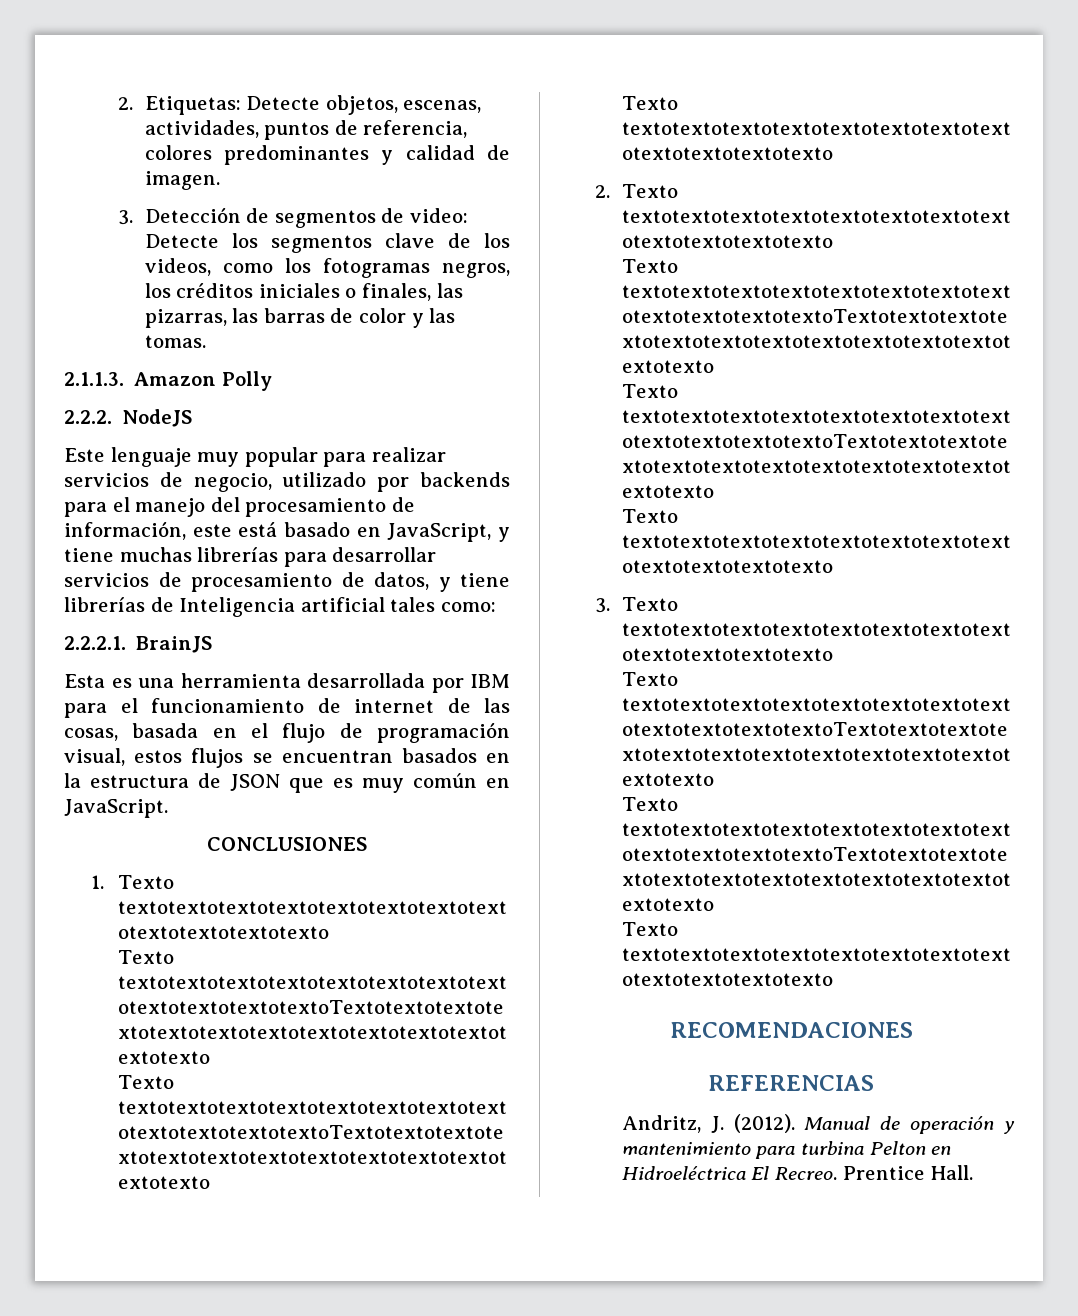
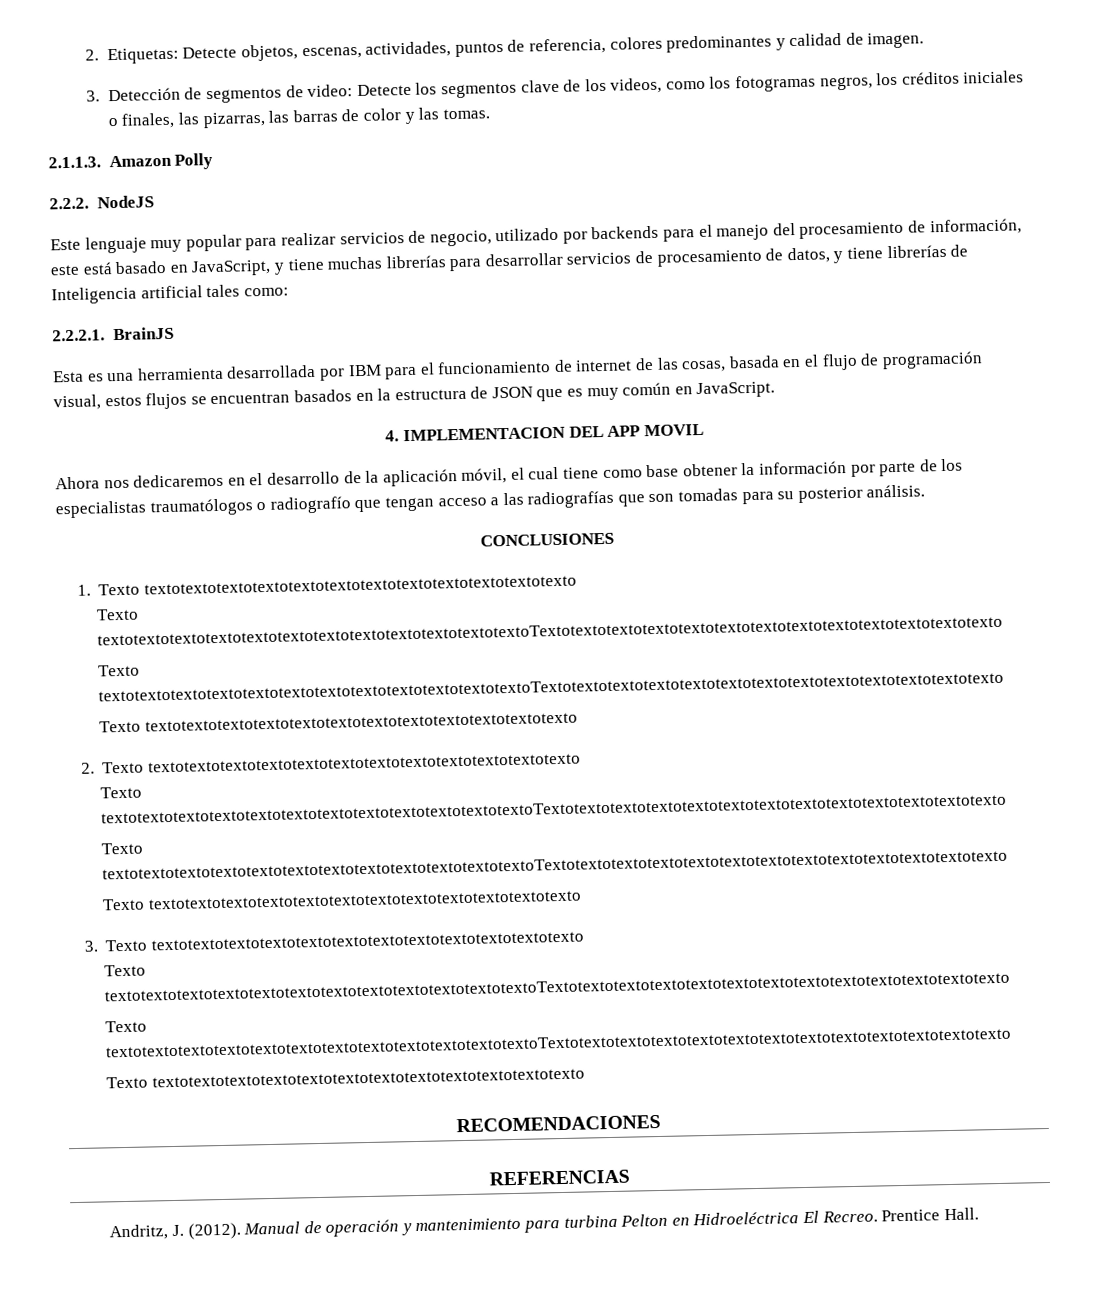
+ 4. IMPLEMENTACION DEL APP MOVIL
+ Ahora nos dedicaremos en el desarrollo de la aplicación móvil, el cual tiene como base obtener la información por parte de los especialistas traumatólogos o radiografío que tengan acceso a las radiografías que son tomadas para su posterior análisis.

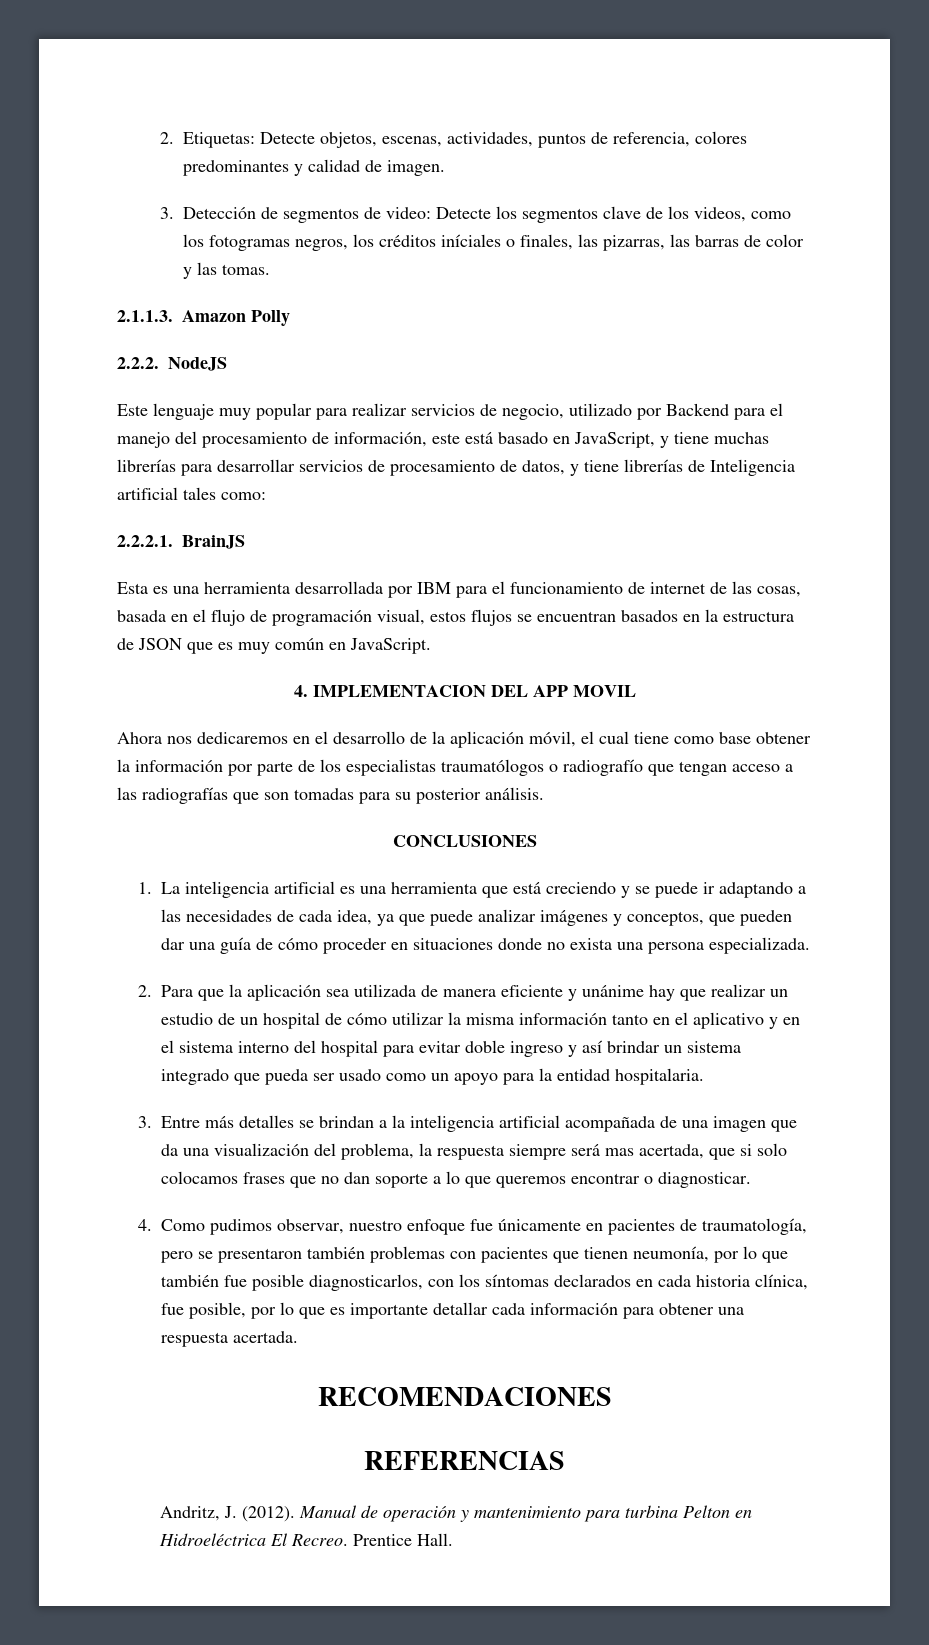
- 3. Detección de segmentos de video: Detecte los segmentos clave de los videos, como los fotogramas negros, los créditos iniciales o finales, las pizarras, las barras de color y las tomas.
+ 3. Detección de segmentos de video: Detecte los segmentos clave de los videos, como los fotogramas negros, los créditos iníciales o finales, las pizarras, las barras de color y las tomas.
- Este lenguaje muy popular para realizar servicios de negocio, utilizado por backends para el manejo del procesamiento de información, este está basado en JavaScript, y tiene muchas librerías para desarrollar servicios de procesamiento de datos, y tiene librerías de Inteligencia artificial tales como:
+ Este lenguaje muy popular para realizar servicios de negocio, utilizado por Backend para el manejo del procesamiento de información, este está basado en JavaScript, y tiene muchas librerías para desarrollar servicios de procesamiento de datos, y tiene librerías de Inteligencia artificial tales como:
- 1. Texto textotextotextotextotextotextotextotextotextotextotextotexto
- Texto textotextotextotextotextotextotextotextotextotextotextotextoTextotextotextotextotextotextotextotextotextotextotextotextotexto
- Texto textotextotextotextotextotextotextotextotextotextotextotextoTextotextotextotextotextotextotextotextotextotextotextotextotexto
- Texto textotextotextotextotextotextotextotextotextotextotextotexto
- 2. Texto textotextotextotextotextotextotextotextotextotextotextotexto
- Texto textotextotextotextotextotextotextotextotextotextotextotextoTextotextotextotextotextotextotextotextotextotextotextotextotexto
- Texto textotextotextotextotextotextotextotextotextotextotextotextoTextotextotextotextotextotextotextotextotextotextotextotextotexto
- Texto textotextotextotextotextotextotextotextotextotextotextotexto
- 3. Texto textotextotextotextotextotextotextotextotextotextotextotexto
- Texto textotextotextotextotextotextotextotextotextotextotextotextoTextotextotextotextotextotextotextotextotextotextotextotextotexto
- Texto textotextotextotextotextotextotextotextotextotextotextotextoTextotextotextotextotextotextotextotextotextotextotextotextotexto
- Texto textotextotextotextotextotextotextotextotextotextotextotexto
+ 1. La inteligencia artificial es una herramienta que está creciendo y se puede ir adaptando a las necesidades de cada idea, ya que puede analizar imágenes y conceptos, que pueden dar una guía de cómo proceder en situaciones donde no exista una persona especializada.
+ 2. Para que la aplicación sea utilizada de manera eficiente y unánime hay que realizar un estudio de un hospital de cómo utilizar la misma información tanto en el aplicativo y en el sistema interno del hospital para evitar doble ingreso y así brindar un sistema integrado que pueda ser usado como un apoyo para la entidad hospitalaria.
+ 3. Entre más detalles se brindan a la inteligencia artificial acompañada de una imagen que da una visualización del problema, la respuesta siempre será mas acertada, que si solo colocamos frases que no dan soporte a lo que queremos encontrar o diagnosticar.
+ 4. Como pudimos observar, nuestro enfoque fue únicamente en pacientes de traumatología, pero se presentaron también problemas con pacientes que tienen neumonía, por lo que también fue posible diagnosticarlos, con los síntomas declarados en cada historia clínica, fue posible, por lo que es importante detallar cada información para obtener una respuesta acertada.

